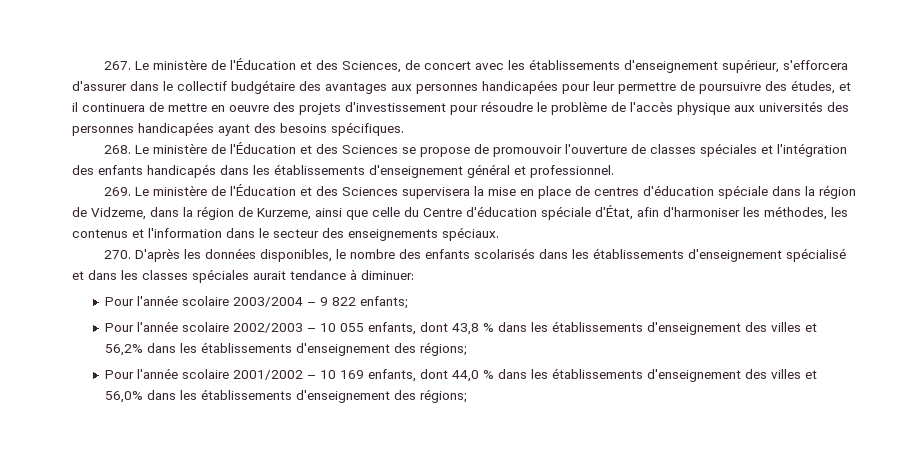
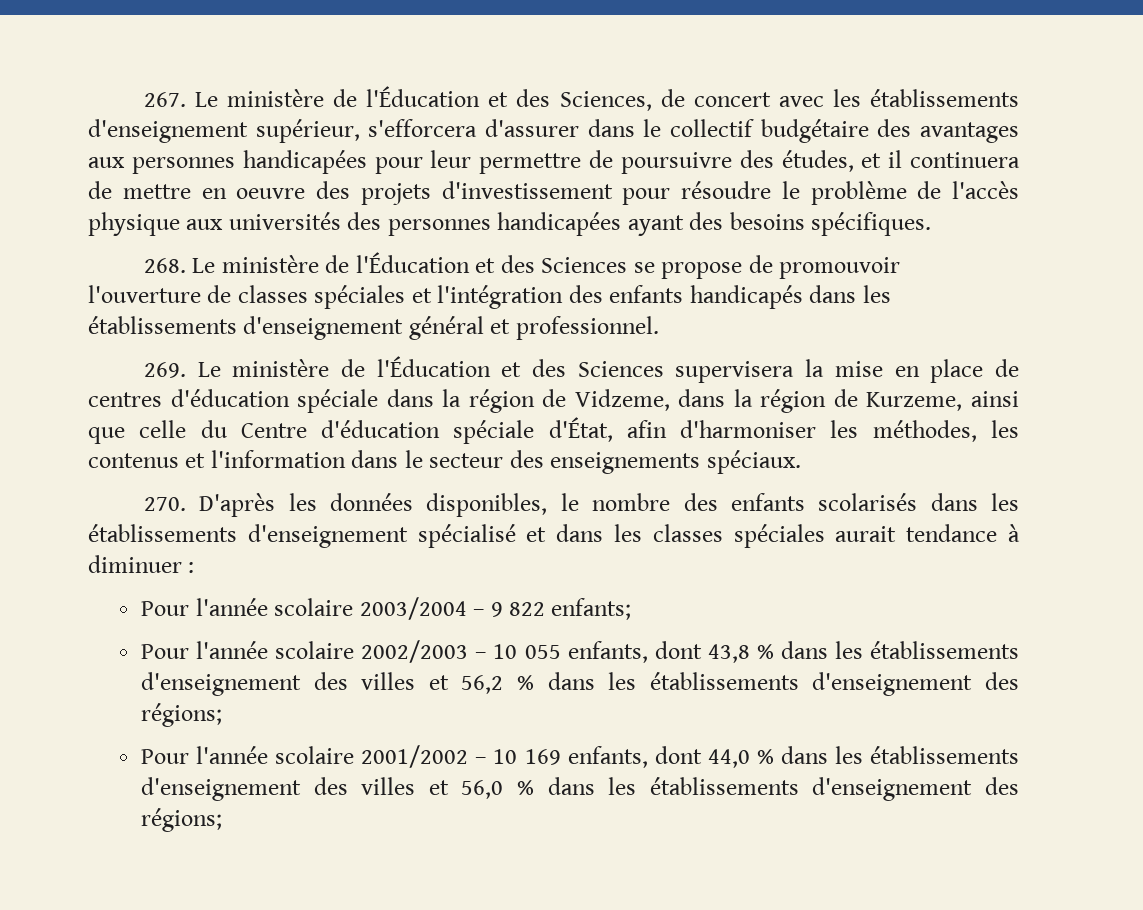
- 270. D'après les données disponibles, le nombre des enfants scolarisés dans les établissements d'enseignement spécialisé et dans les classes spéciales aurait tendance à diminuer:
+ 270. D'après les données disponibles, le nombre des enfants scolarisés dans les établissements d'enseignement spécialisé et dans les classes spéciales aurait tendance à diminuer :
- Pour l'année scolaire 2002/2003 – 10 055 enfants, dont 43,8 % dans les établissements d'enseignement des villes et 56,2% dans les établissements d'enseignement des régions;
+ Pour l'année scolaire 2002/2003 – 10 055 enfants, dont 43,8 % dans les établissements d'enseignement des villes et 56,2 % dans les établissements d'enseignement des régions;
- Pour l'année scolaire 2001/2002 – 10 169 enfants, dont 44,0 % dans les établissements d'enseignement des villes et 56,0% dans les établissements d'enseignement des régions;
+ Pour l'année scolaire 2001/2002 – 10 169 enfants, dont 44,0 % dans les établissements d'enseignement des villes et 56,0 % dans les établissements d'enseignement des régions;

